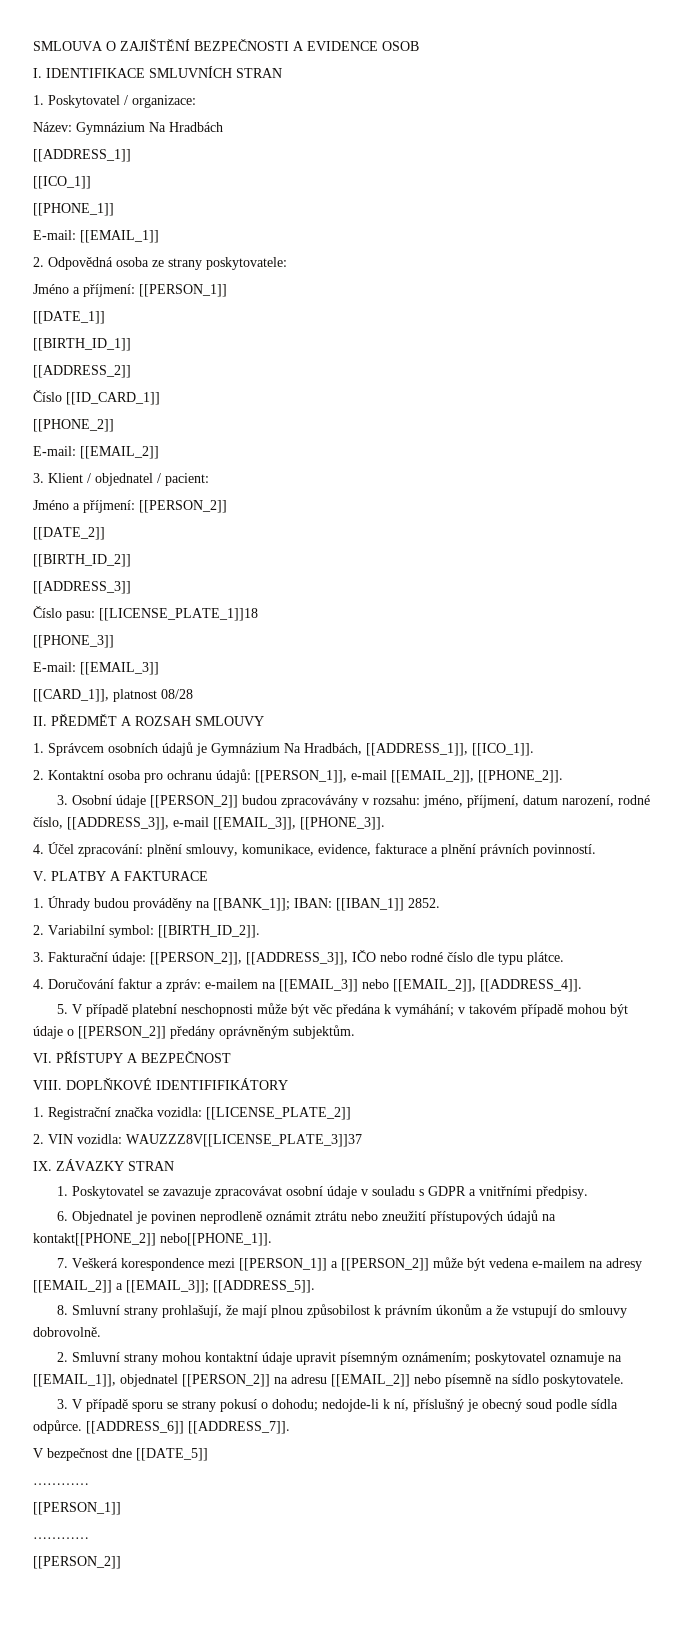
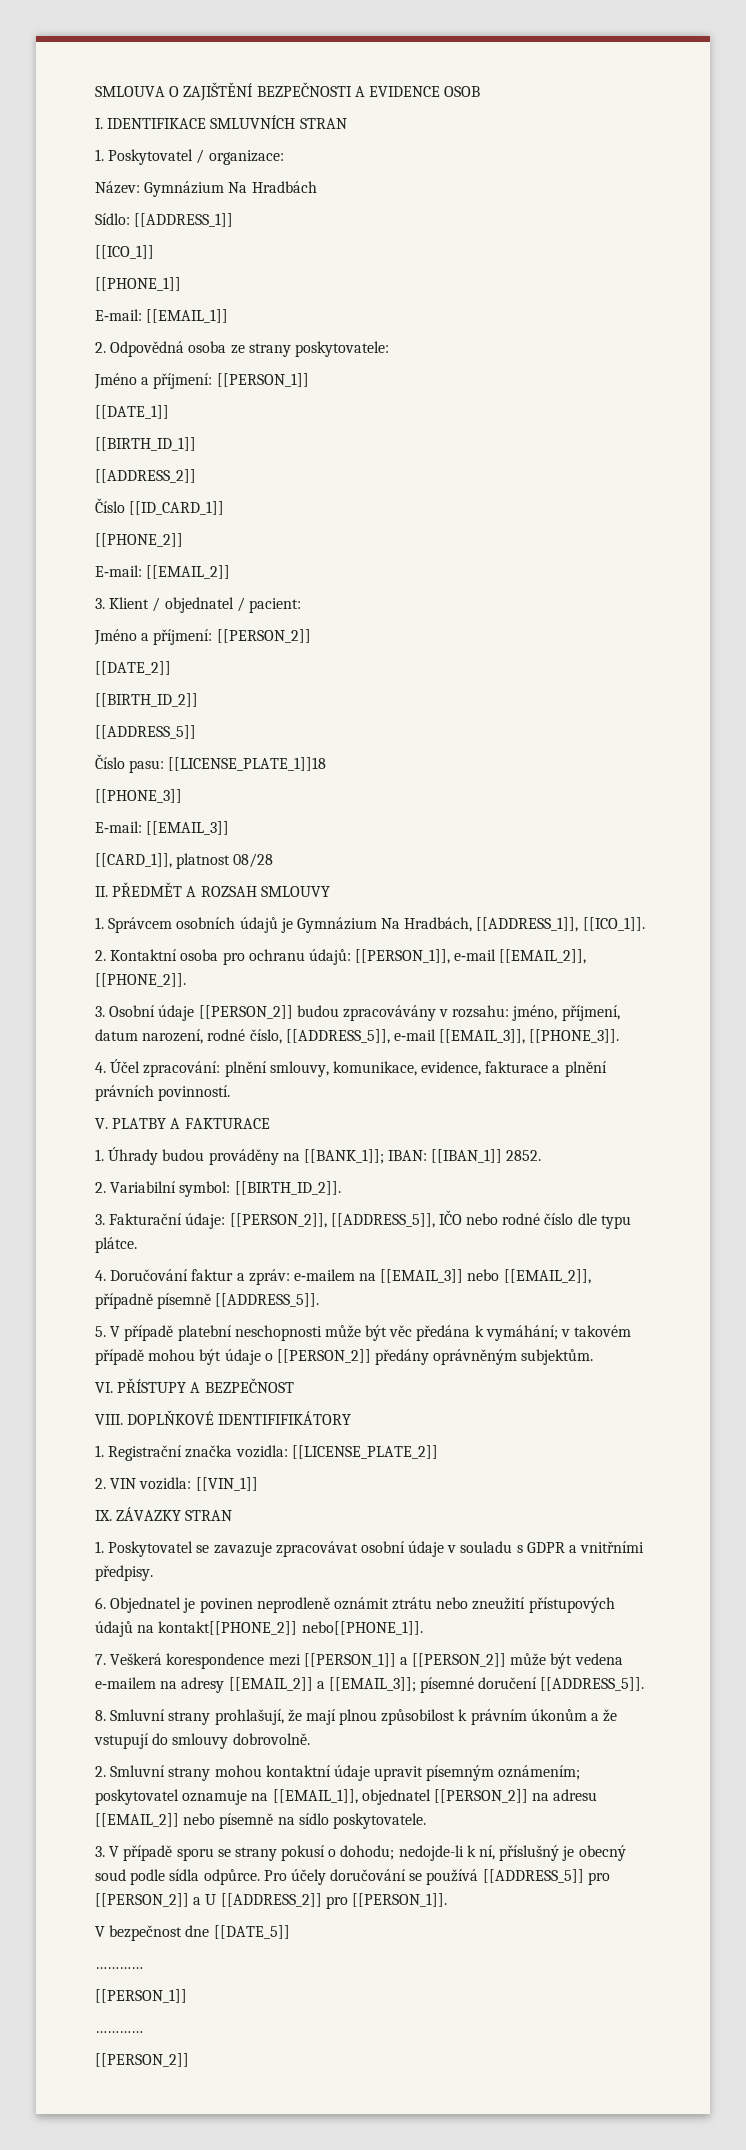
- [[ADDRESS_1]]
+ Sídlo: [[ADDRESS_1]]
  [[BIRTH_ID_2]]
- [[ADDRESS_3]]
+ [[ADDRESS_5]]
- 3. Osobní údaje [[PERSON_2]] budou zpracovávány v rozsahu: jméno, příjmení, datum narození, rodné číslo, [[ADDRESS_3]], e‑mail [[EMAIL_3]], [[PHONE_3]].
+ 3. Osobní údaje [[PERSON_2]] budou zpracovávány v rozsahu: jméno, příjmení, datum narození, rodné číslo, [[ADDRESS_5]], e‑mail [[EMAIL_3]], [[PHONE_3]].
- 3. Fakturační údaje: [[PERSON_2]], [[ADDRESS_3]], IČO nebo rodné číslo dle typu plátce.
+ 3. Fakturační údaje: [[PERSON_2]], [[ADDRESS_5]], IČO nebo rodné číslo dle typu plátce.
- 4. Doručování faktur a zpráv: e‑mailem na [[EMAIL_3]] nebo [[EMAIL_2]], [[ADDRESS_4]].
+ 4. Doručování faktur a zpráv: e‑mailem na [[EMAIL_3]] nebo [[EMAIL_2]], případně písemně [[ADDRESS_5]].
- 2. VIN vozidla: WAUZZZ8V[[LICENSE_PLATE_3]]37
+ 2. VIN vozidla: [[VIN_1]]
- 7. Veškerá korespondence mezi [[PERSON_1]] a [[PERSON_2]] může být vedena e‑mailem na adresy [[EMAIL_2]] a [[EMAIL_3]]; [[ADDRESS_5]].
+ 7. Veškerá korespondence mezi [[PERSON_1]] a [[PERSON_2]] může být vedena e‑mailem na adresy [[EMAIL_2]] a [[EMAIL_3]]; písemné doručení [[ADDRESS_5]].
- [[ADDRESS_6]] [[ADDRESS_7]].
+ Pro účely doručování se používá [[ADDRESS_5]] pro [[PERSON_2]] a U [[ADDRESS_2]] pro [[PERSON_1]].

